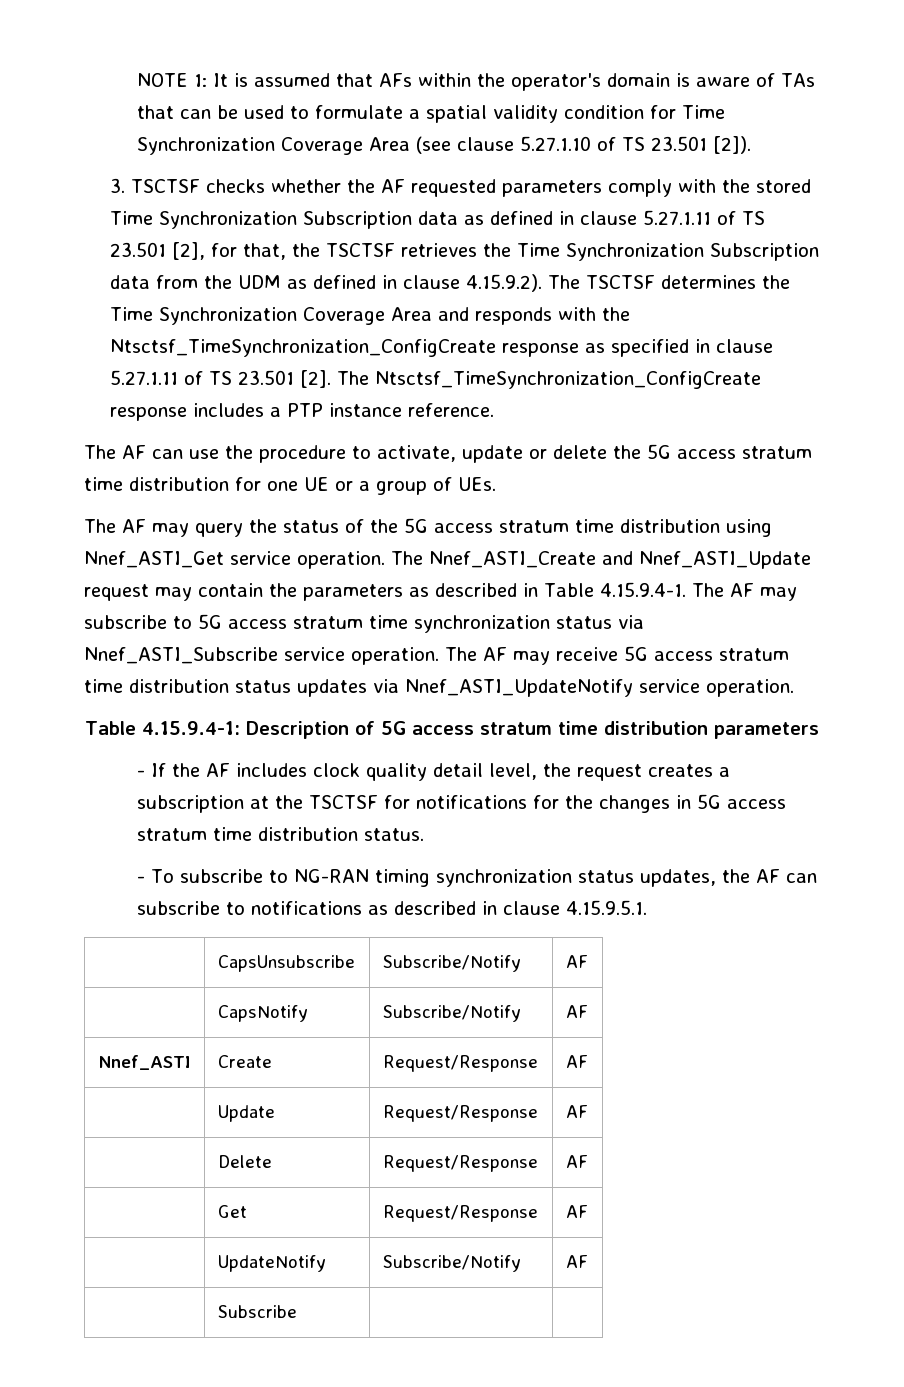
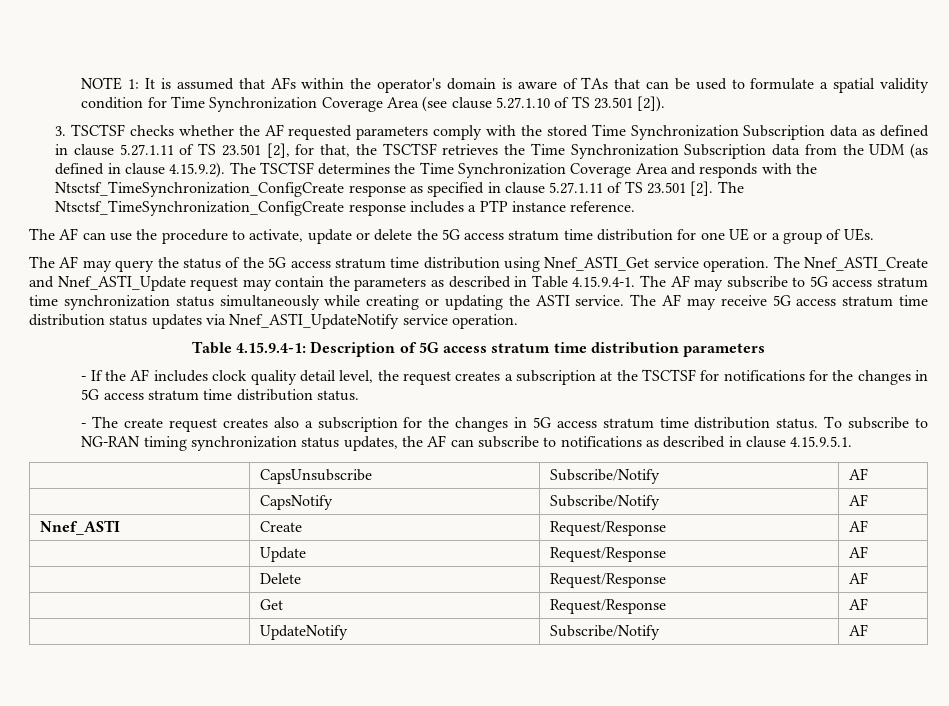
- 3. TSCTSF checks whether the AF requested parameters comply with the stored Time Synchronization Subscription data as defined in clause 5.27.1.11 of TS 23.501 [2], for that, the TSCTSF retrieves the Time Synchronization Subscription data from the UDM as defined in clause 4.15.9.2). The TSCTSF determines the Time Synchronization Coverage Area and responds with the Ntsctsf_TimeSynchronization_ConfigCreate response as specified in clause 5.27.1.11 of TS 23.501 [2].
+ 3. TSCTSF checks whether the AF requested parameters comply with the stored Time Synchronization Subscription data as defined in clause 5.27.1.11 of TS 23.501 [2], for that, the TSCTSF retrieves the Time Synchronization Subscription data from the UDM (as defined in clause 4.15.9.2). The TSCTSF determines the Time Synchronization Coverage Area and responds with the Ntsctsf_TimeSynchronization_ConfigCreate response as specified in clause 5.27.1.11 of TS 23.501 [2].
- The Nnef_ASTI_Create and Nnef_ASTI_Update request may contain the parameters as described in Table 4.15.9.4-1. The AF may subscribe to 5G access stratum time synchronization status via Nnef_ASTI_Subscribe service operation.
+ The Nnef_ASTI_Create and Nnef_ASTI_Update request may contain the parameters as described in Table 4.15.9.4-1. The AF may subscribe to 5G access stratum time synchronization status simultaneously while creating or updating the ASTI service.
- - To subscribe to NG-RAN timing synchronization status updates, the AF can subscribe to notifications as described in clause 4.15.9.5.1.
+ - The create request creates also a subscription for the changes in 5G access stratum time distribution status. To subscribe to NG-RAN timing synchronization status updates, the AF can subscribe to notifications as described in clause 4.15.9.5.1.
- | Subscribe | |

